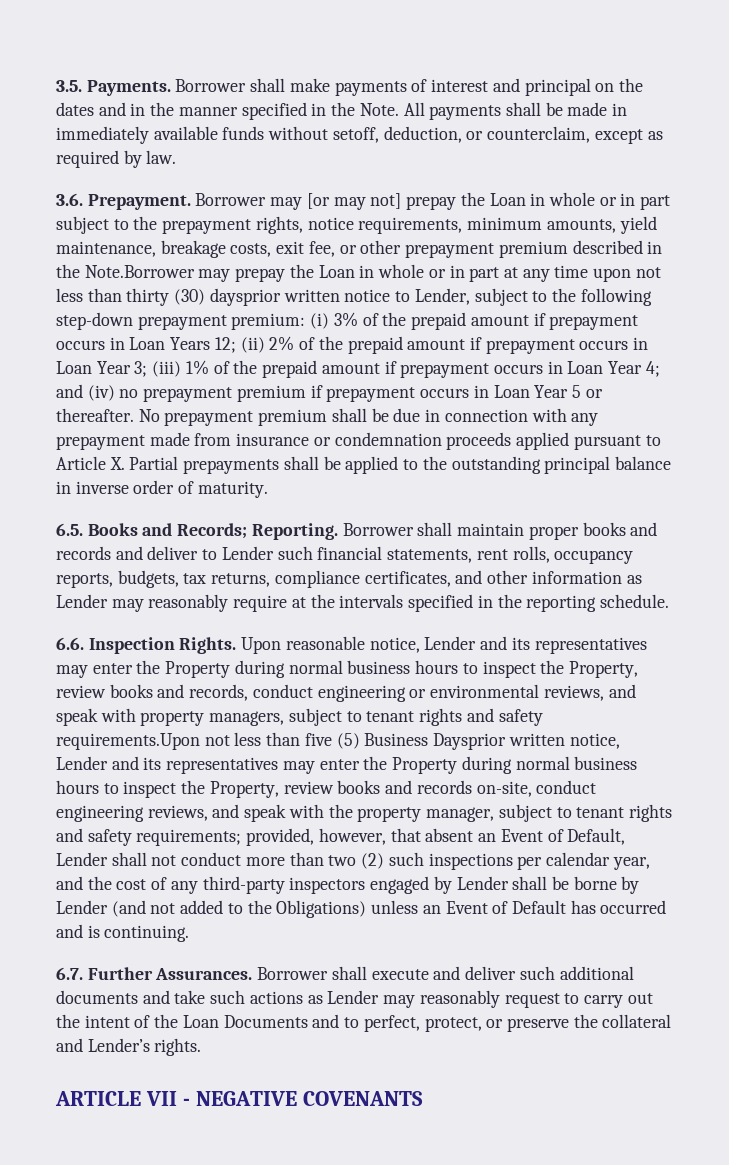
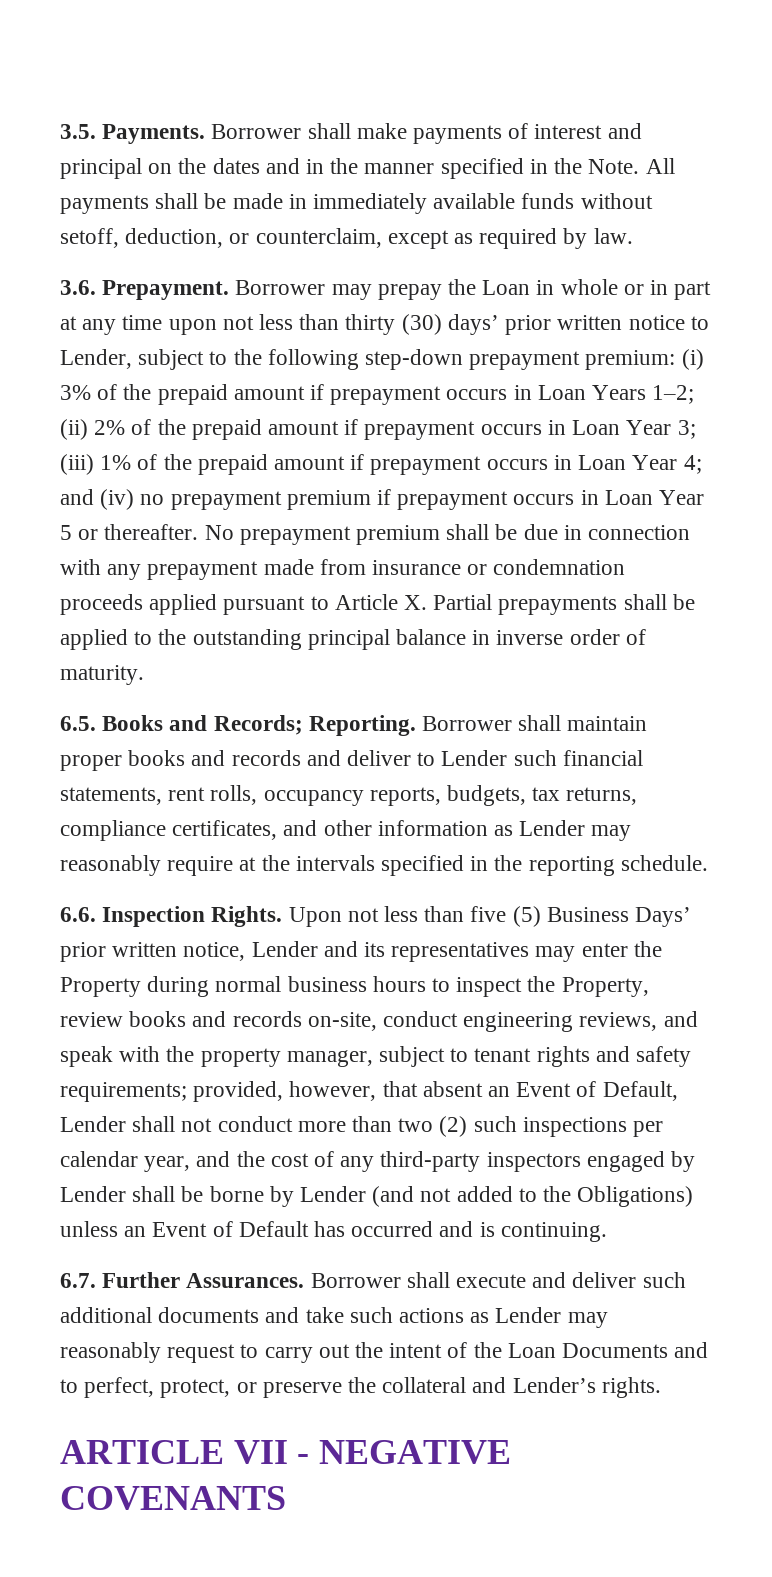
- Borrower may [or may not] prepay the Loan in whole or in part subject to the prepayment rights, notice requirements, minimum amounts, yield maintenance, breakage costs, exit fee, or other prepayment premium described in the Note.Borrower may prepay the Loan in whole or in part at any time upon not less than thirty (30) daysprior written notice to Lender, subject to the following step-down prepayment premium:
+ Borrower may prepay the Loan in whole or in part at any time upon not less than thirty (30) days’ prior written notice to Lender, subject to the following step-down prepayment premium:
- (i) 3% of the prepaid amount if prepayment occurs in Loan Years 12;
+ (i) 3% of the prepaid amount if prepayment occurs in Loan Years 1–2;
- Upon reasonable notice, Lender and its representatives may enter the Property during normal business hours to inspect the Property, review books and records, conduct engineering or environmental reviews, and speak with property managers, subject to tenant rights and safety requirements.Upon not less than five (5) Business Daysprior written notice, Lender and its representatives may enter the Property during normal business hours to inspect the Property, review books and records on-site, conduct engineering reviews, and speak with the property manager, subject to tenant rights and safety requirements;
+ Upon not less than five (5) Business Days’ prior written notice, Lender and its representatives may enter the Property during normal business hours to inspect the Property, review books and records on-site, conduct engineering reviews, and speak with the property manager, subject to tenant rights and safety requirements;

